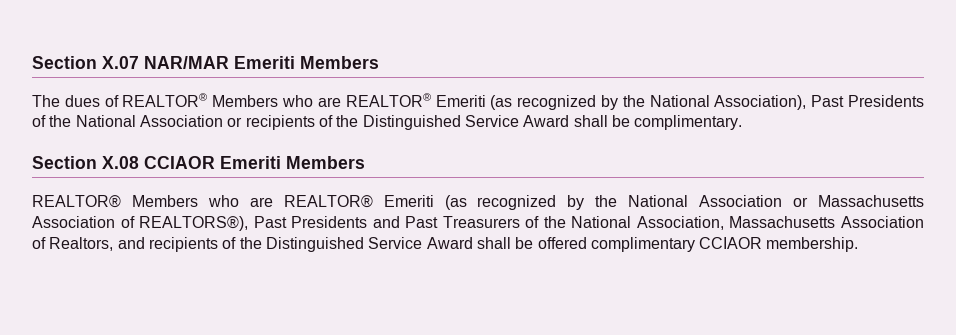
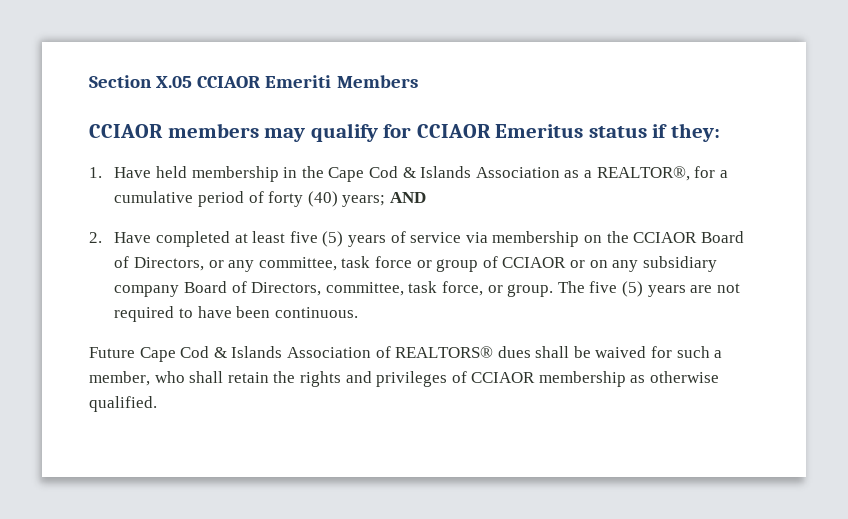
- Section X.07 NAR/MAR Emeriti Members
- The dues of REALTOR® Members who are REALTOR® Emeriti (as recognized by the National Association), Past Presidents of the National Association or recipients of the Distinguished Service Award shall be complimentary.
- Section X.08 CCIAOR Emeriti Members
- REALTOR® Members who are REALTOR® Emeriti (as recognized by the National Association or Massachusetts Association of REALTORS®), Past Presidents and Past Treasurers of the National Association, Massachusetts Association of Realtors, and recipients of the Distinguished Service Award shall be offered complimentary CCIAOR membership.
+ Section X.05 CCIAOR Emeriti Members
+ CCIAOR members may qualify for CCIAOR Emeritus status if they:
+ 1. Have held membership in the Cape Cod & Islands Association as a REALTOR®, for a cumulative period of forty (40) years; AND
+ 2. Have completed at least five (5) years of service via membership on the CCIAOR Board of Directors, or any committee, task force or group of CCIAOR or on any subsidiary company Board of Directors, committee, task force, or group. The five (5) years are not required to have been continuous.
+ Future Cape Cod & Islands Association of REALTORS® dues shall be waived for such a member, who shall retain the rights and privileges of CCIAOR membership as otherwise qualified.

